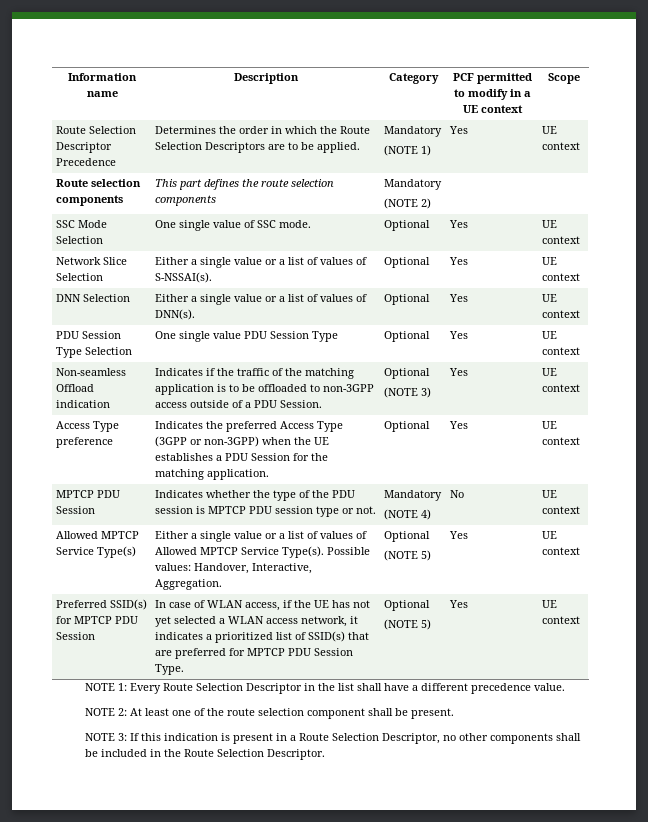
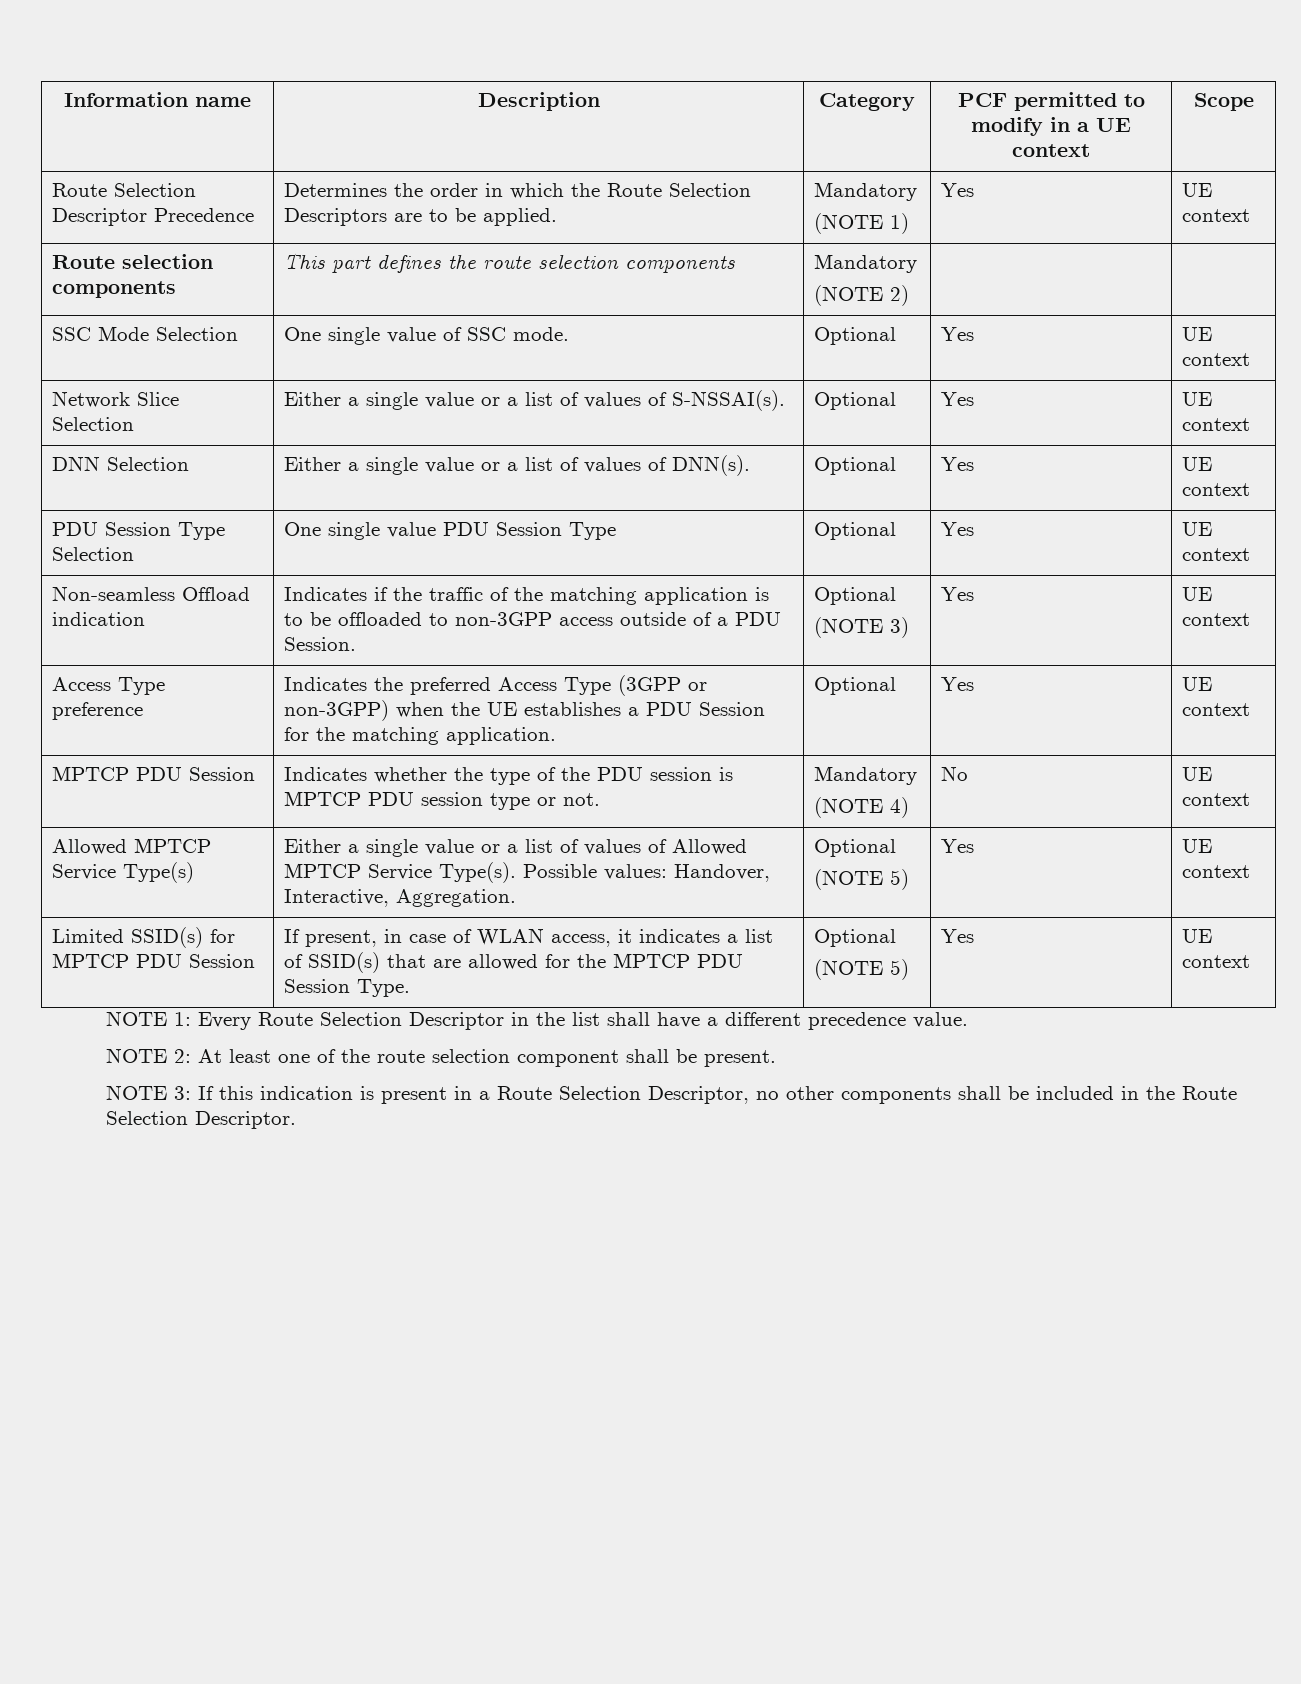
- Preferred SSID(s) for MPTCP PDU Session
+ Limited SSID(s) for MPTCP PDU Session
- In case of WLAN access, if the UE has not yet selected a WLAN access network, it indicates a prioritized list of SSID(s) that are preferred for MPTCP PDU Session Type.
+ If present, in case of WLAN access, it indicates a list of SSID(s) that are allowed for the MPTCP PDU Session Type.

